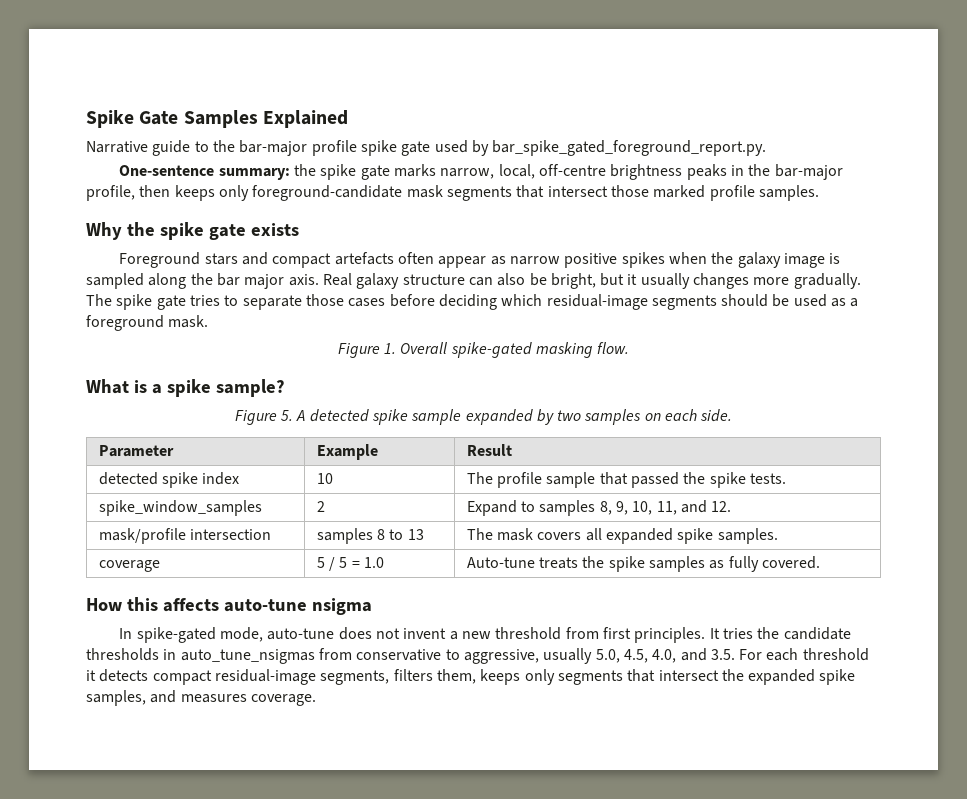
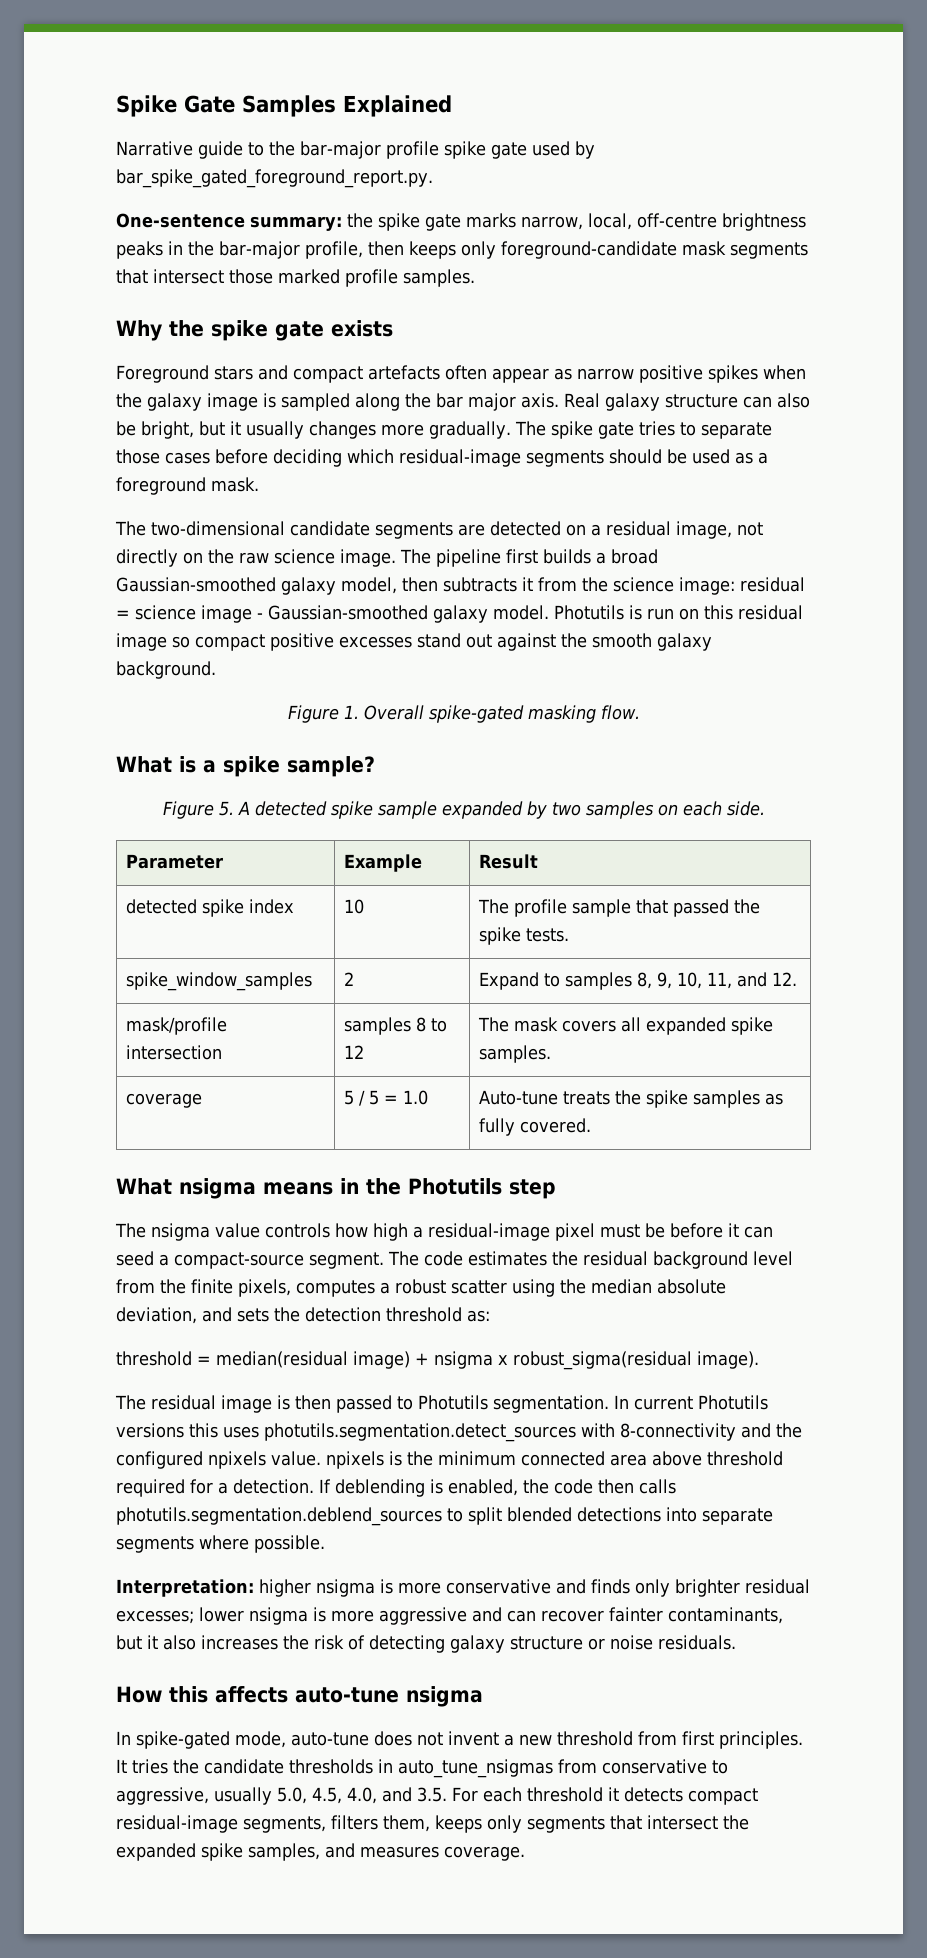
+ The two-dimensional candidate segments are detected on a residual image, not directly on the raw science image. The pipeline first builds a broad Gaussian-smoothed galaxy model, then subtracts it from the science image: residual = science image - Gaussian-smoothed galaxy model. Photutils is run on this residual image so compact positive excesses stand out against the smooth galaxy background.
- mask/profile intersection | samples 8 to 13 | The mask covers all expanded spike samples.
+ mask/profile intersection | samples 8 to 12 | The mask covers all expanded spike samples.
+ What nsigma means in the Photutils step
+ The nsigma value controls how high a residual-image pixel must be before it can seed a compact-source segment. The code estimates the residual background level from the finite pixels, computes a robust scatter using the median absolute deviation, and sets the detection threshold as:
+ threshold = median(residual image) + nsigma x robust_sigma(residual image).
+ The residual image is then passed to Photutils segmentation. In current Photutils versions this uses photutils.segmentation.detect_sources with 8-connectivity and the configured npixels value. npixels is the minimum connected area above threshold required for a detection. If deblending is enabled, the code then calls photutils.segmentation.deblend_sources to split blended detections into separate segments where possible.
+ Interpretation: higher nsigma is more conservative and finds only brighter residual excesses; lower nsigma is more aggressive and can recover fainter contaminants, but it also increases the risk of detecting galaxy structure or noise residuals.

